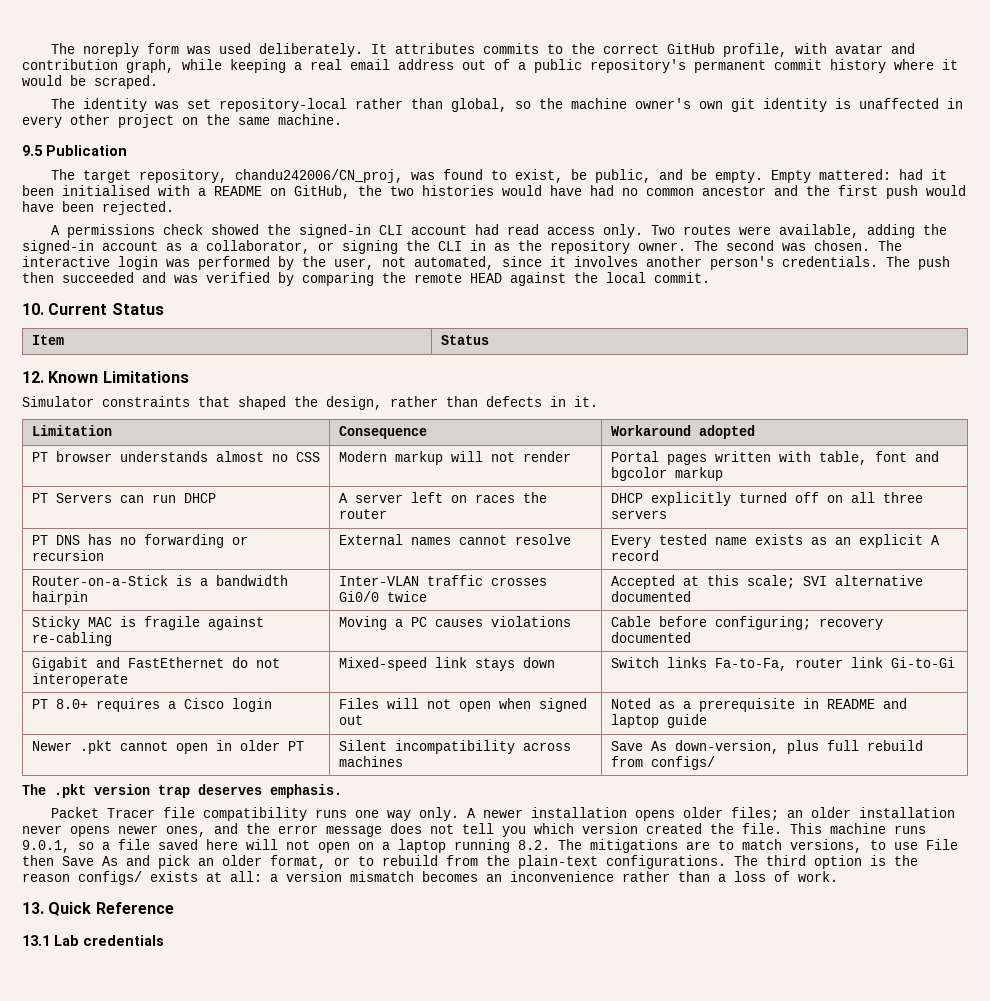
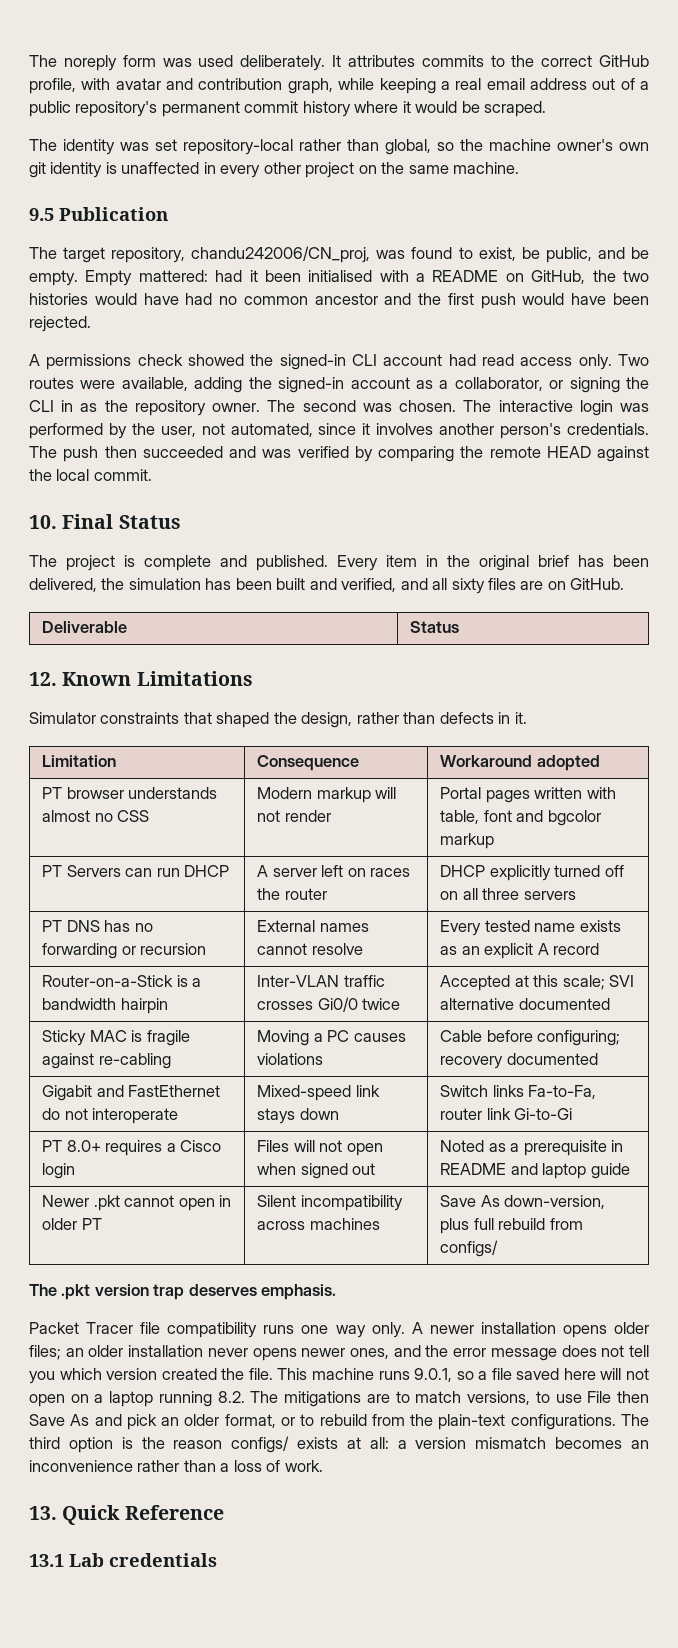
- 10. Current Status
- Item | Status
+ 10. Final Status
+ The project is complete and published. Every item in the original brief has been delivered, the simulation has been built and verified, and all sixty files are on GitHub.
+ Deliverable | Status

